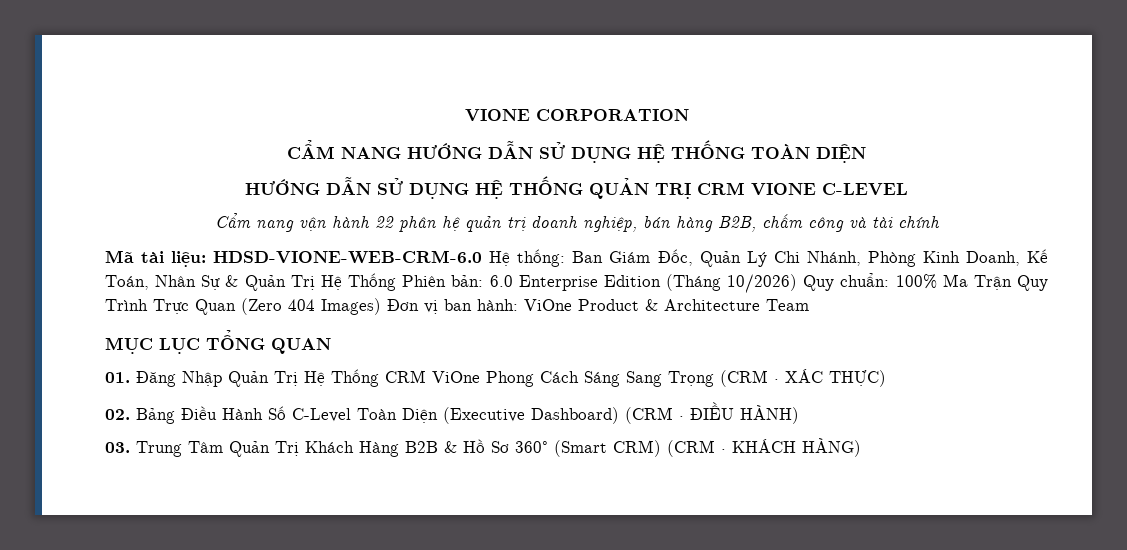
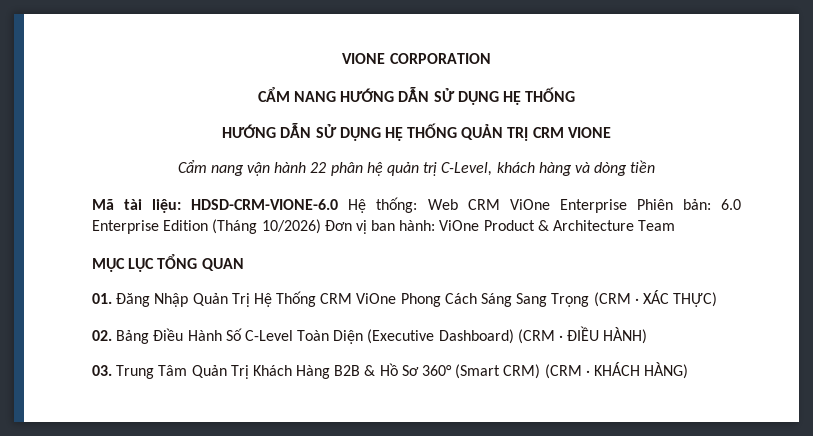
- CẨM NANG HƯỚNG DẪN SỬ DỤNG HỆ THỐNG TOÀN DIỆN
+ CẨM NANG HƯỚNG DẪN SỬ DỤNG HỆ THỐNG
- HƯỚNG DẪN SỬ DỤNG HỆ THỐNG QUẢN TRỊ CRM VIONE C-LEVEL
+ HƯỚNG DẪN SỬ DỤNG HỆ THỐNG QUẢN TRỊ CRM VIONE
- Cẩm nang vận hành 22 phân hệ quản trị doanh nghiệp, bán hàng B2B, chấm công và tài chính
+ Cẩm nang vận hành 22 phân hệ quản trị C-Level, khách hàng và dòng tiền
- Mã tài liệu: HDSD-VIONE-WEB-CRM-6.0 Hệ thống: Ban Giám Đốc, Quản Lý Chi Nhánh, Phòng Kinh Doanh, Kế Toán, Nhân Sự & Quản Trị Hệ Thống Phiên bản: 6.0 Enterprise Edition (Tháng 10/2026) Quy chuẩn: 100% Ma Trận Quy Trình Trực Quan (Zero 404 Images) Đơn vị ban hành: ViOne Product & Architecture Team
+ Mã tài liệu: HDSD-CRM-VIONE-6.0 Hệ thống: Web CRM ViOne Enterprise Phiên bản: 6.0 Enterprise Edition (Tháng 10/2026) Đơn vị ban hành: ViOne Product & Architecture Team

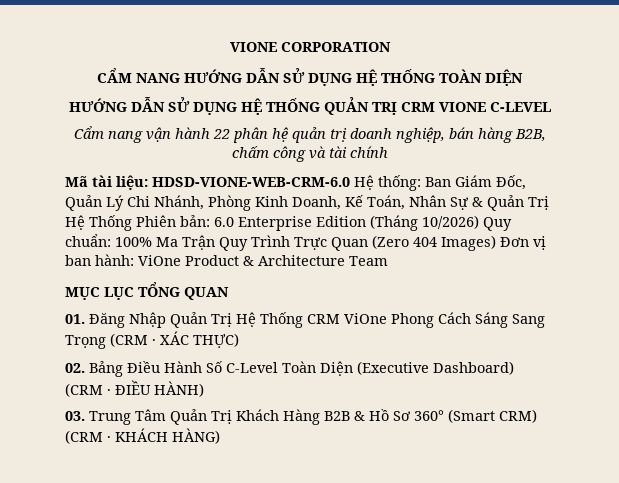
- CẨM NANG HƯỚNG DẪN SỬ DỤNG HỆ THỐNG
+ CẨM NANG HƯỚNG DẪN SỬ DỤNG HỆ THỐNG TOÀN DIỆN
- HƯỚNG DẪN SỬ DỤNG HỆ THỐNG QUẢN TRỊ CRM VIONE
+ HƯỚNG DẪN SỬ DỤNG HỆ THỐNG QUẢN TRỊ CRM VIONE C-LEVEL
- Cẩm nang vận hành 22 phân hệ quản trị C-Level, khách hàng và dòng tiền
+ Cẩm nang vận hành 22 phân hệ quản trị doanh nghiệp, bán hàng B2B, chấm công và tài chính
- Mã tài liệu: HDSD-CRM-VIONE-6.0 Hệ thống: Web CRM ViOne Enterprise Phiên bản: 6.0 Enterprise Edition (Tháng 10/2026) Đơn vị ban hành: ViOne Product & Architecture Team
+ Mã tài liệu: HDSD-VIONE-WEB-CRM-6.0 Hệ thống: Ban Giám Đốc, Quản Lý Chi Nhánh, Phòng Kinh Doanh, Kế Toán, Nhân Sự & Quản Trị Hệ Thống Phiên bản: 6.0 Enterprise Edition (Tháng 10/2026) Quy chuẩn: 100% Ma Trận Quy Trình Trực Quan (Zero 404 Images) Đơn vị ban hành: ViOne Product & Architecture Team

